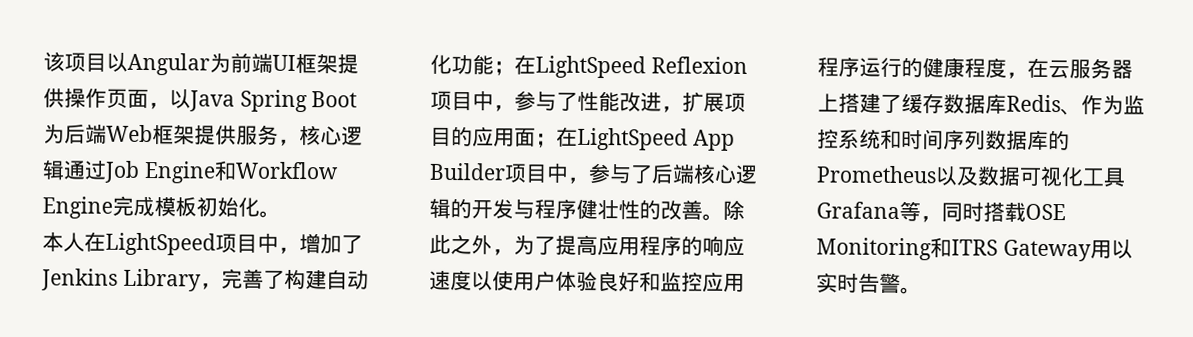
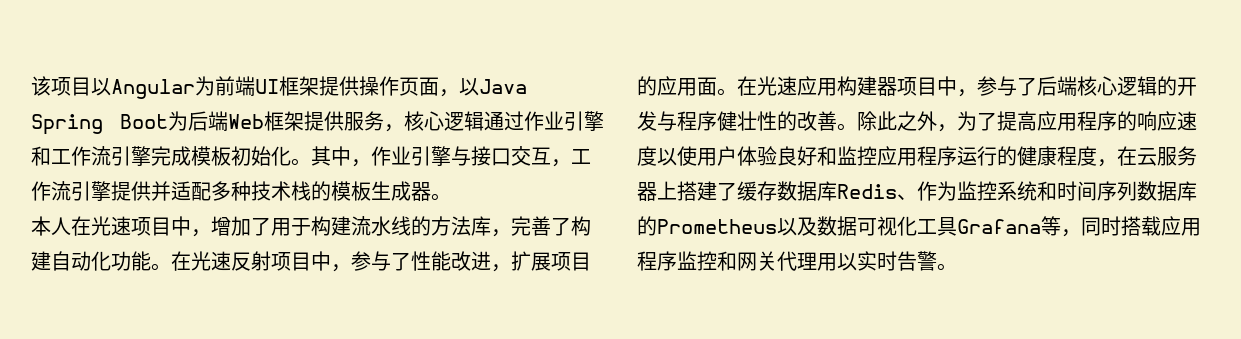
- 该项目以Angular为前端UI框架提供操作页面，以Java Spring Boot为后端Web框架提供服务，核心逻辑通过Job Engine和Workflow Engine完成模板初始化。
+ 该项目以Angular为前端UI框架提供操作页面，以Java Spring Boot为后端Web框架提供服务，核心逻辑通过作业引擎和工作流引擎完成模板初始化。其中，作业引擎与接口交互，工作流引擎提供并适配多种技术栈的模板生成器。
- 本人在LightSpeed项目中，增加了Jenkins Library，完善了构建自动化功能；在LightSpeed Reflexion项目中，参与了性能改进，扩展项目的应用面；在LightSpeed App Builder项目中，参与了后端核心逻辑的开发与程序健壮性的改善。
+ 本人在光速项目中，增加了用于构建流水线的方法库，完善了构建自动化功能。在光速反射项目中，参与了性能改进，扩展项目的应用面。在光速应用构建器项目中，参与了后端核心逻辑的开发与程序健壮性的改善。
- 除此之外，为了提高应用程序的响应速度以使用户体验良好和监控应用程序运行的健康程度，在云服务器上搭建了缓存数据库Redis、作为监控系统和时间序列数据库的Prometheus以及数据可视化工具Grafana等，同时搭载OSE Monitoring和ITRS Gateway用以实时告警。
+ 除此之外，为了提高应用程序的响应速度以使用户体验良好和监控应用程序运行的健康程度，在云服务器上搭建了缓存数据库Redis、作为监控系统和时间序列数据库的Prometheus以及数据可视化工具Grafana等，同时搭载应用程序监控和网关代理用以实时告警。

